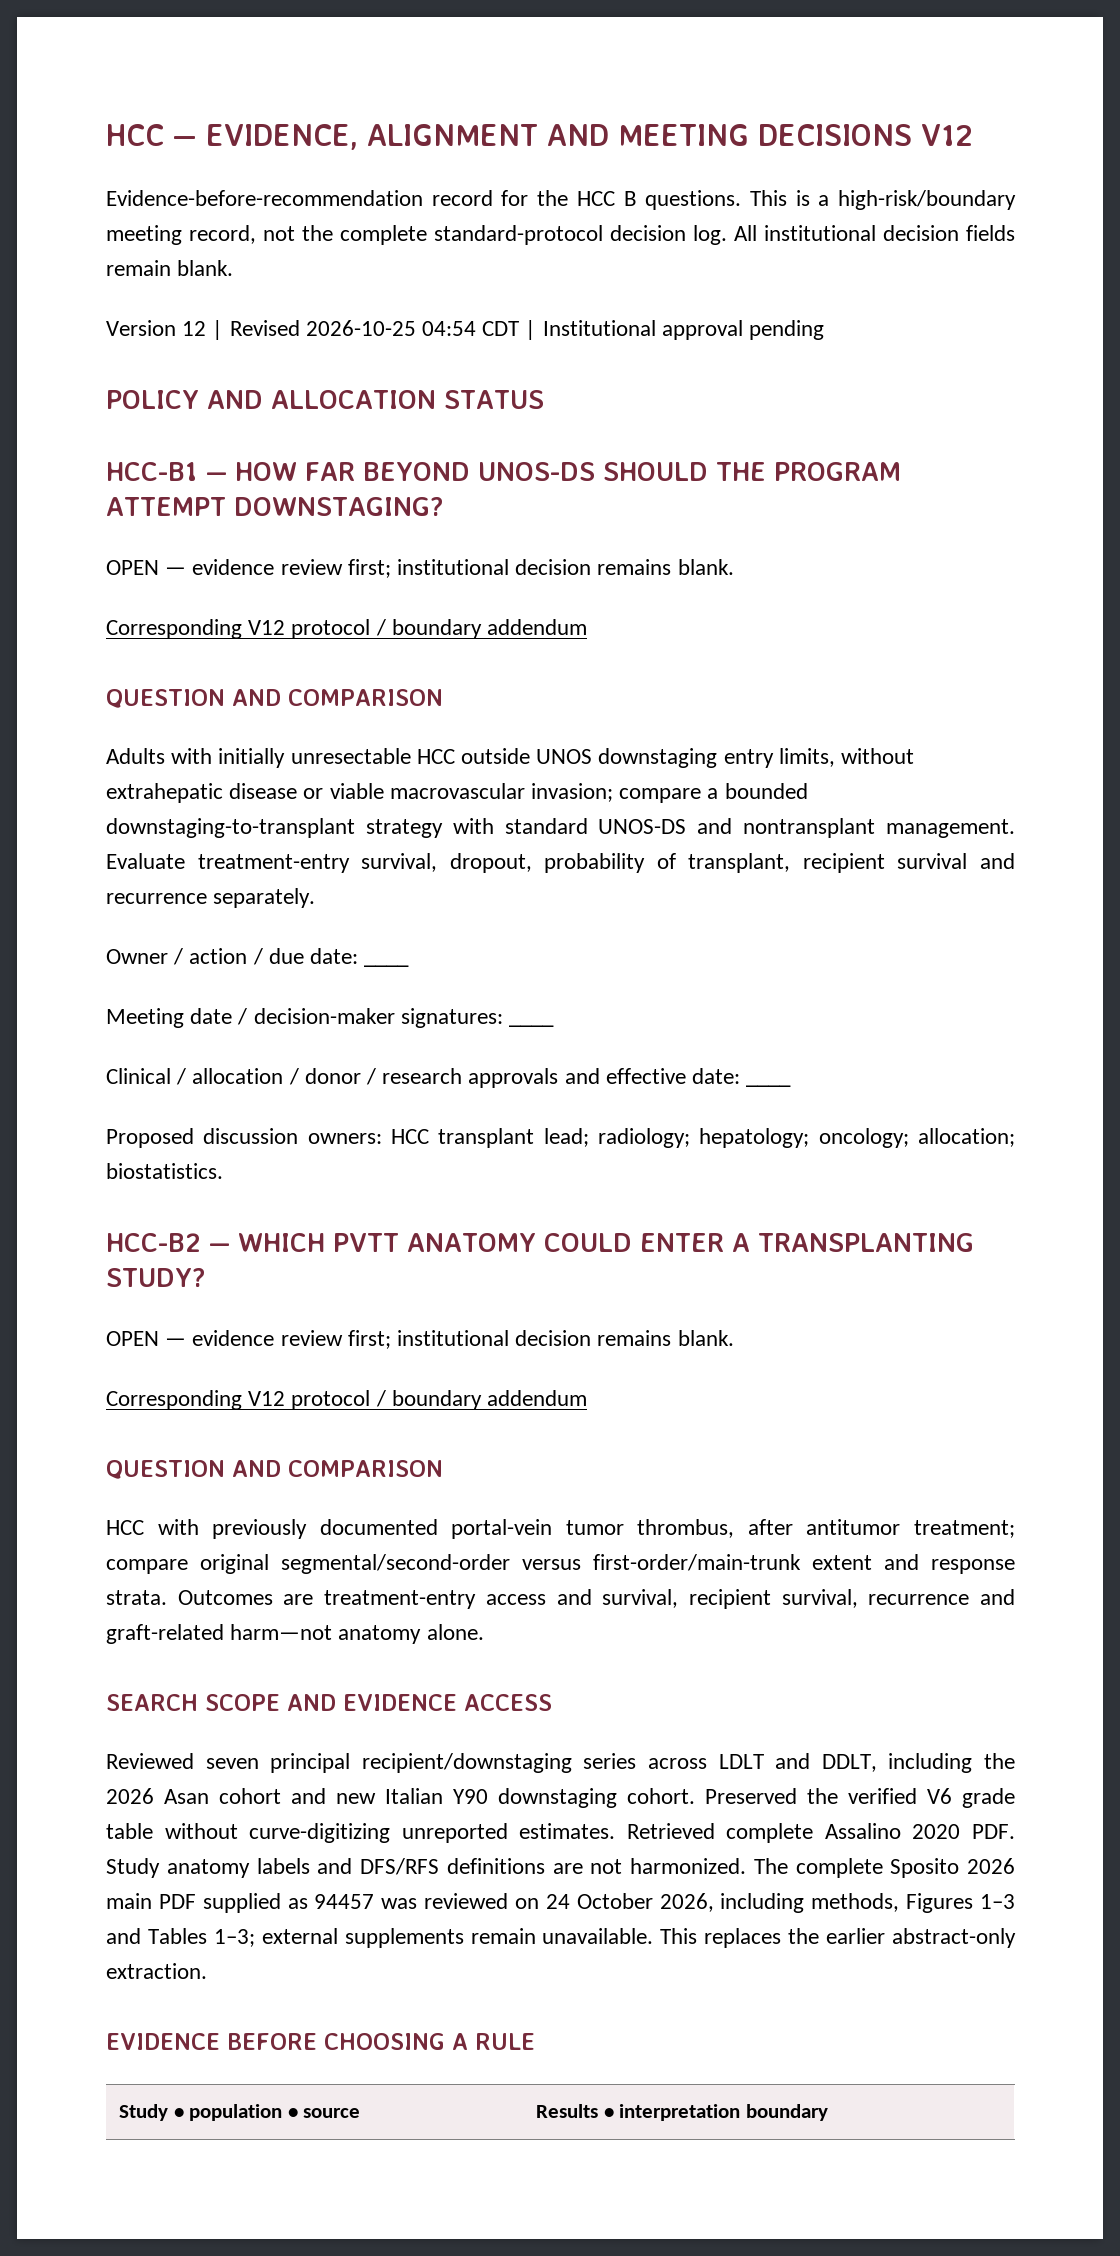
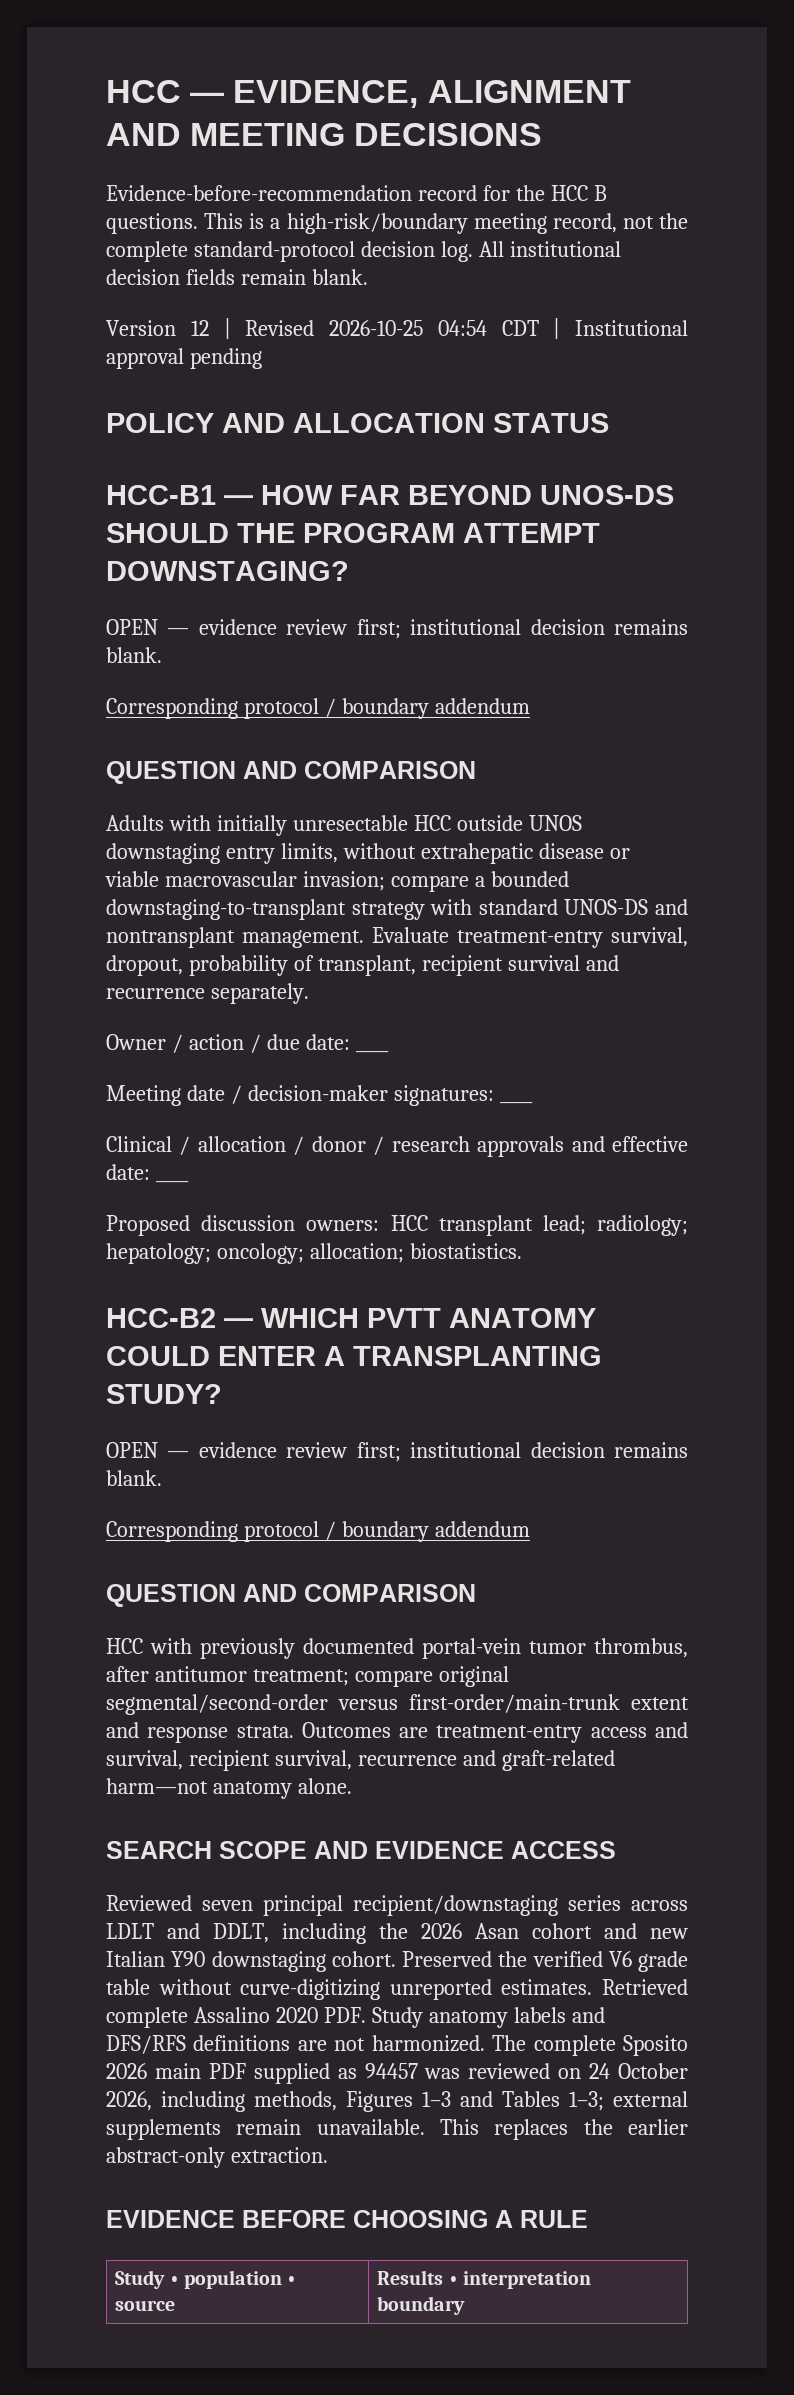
- HCC — EVIDENCE, ALIGNMENT AND MEETING DECISIONS V12
+ HCC — EVIDENCE, ALIGNMENT AND MEETING DECISIONS
  HCC-B1 — HOW FAR BEYOND UNOS-DS SHOULD THE PROGRAM ATTEMPT DOWNSTAGING?
  OPEN — evidence review first; institutional decision remains blank.
- Corresponding V12 protocol / boundary addendum
+ Corresponding protocol / boundary addendum
  HCC-B2 — WHICH PVTT ANATOMY COULD ENTER A TRANSPLANTING STUDY?
  OPEN — evidence review first; institutional decision remains blank.
- Corresponding V12 protocol / boundary addendum
+ Corresponding protocol / boundary addendum

